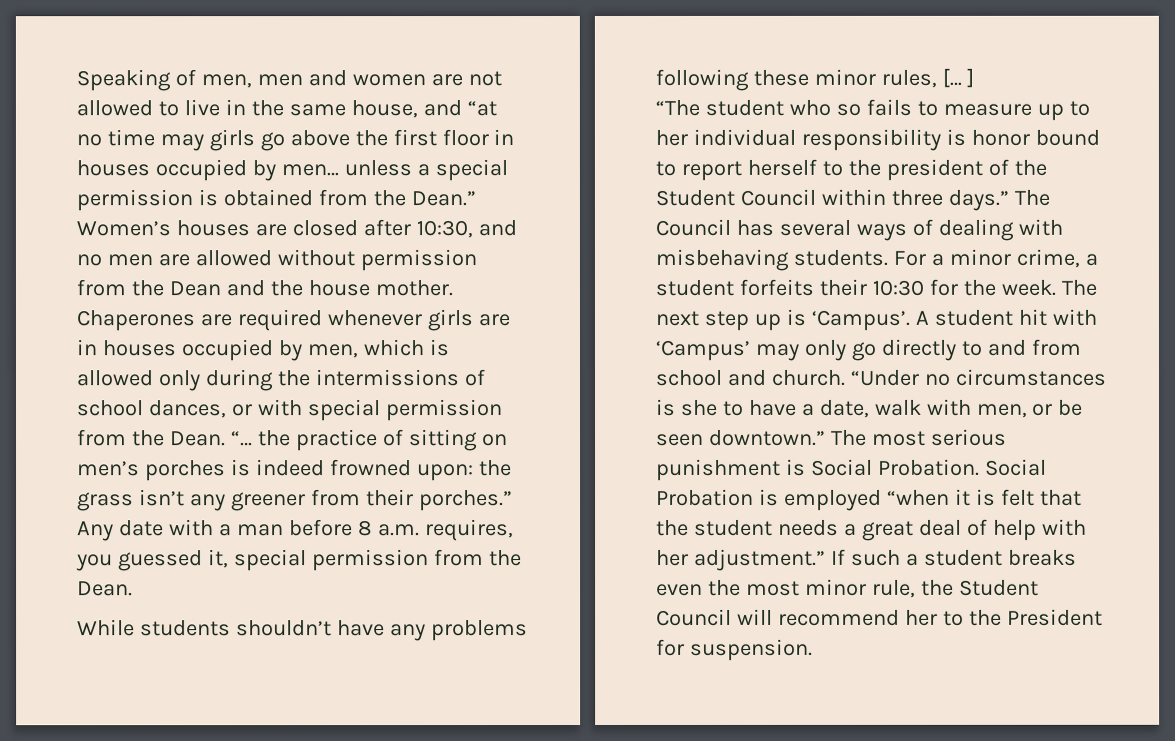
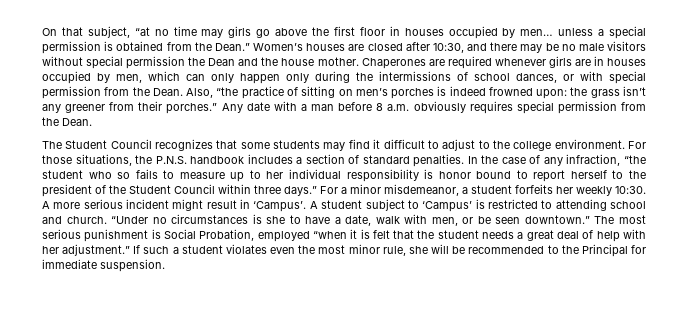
- Speaking of men, men and women are not allowed to live in the same house, and “at no time may girls go above the first floor in houses occupied by men… unless a special permission is obtained from the Dean.”
+ On that subject, “at no time may girls go above the first floor in houses occupied by men… unless a special permission is obtained from the Dean.”
- Women’s houses are closed after 10:30, and no men are allowed without permission from the Dean and the house mother.
+ Women’s houses are closed after 10:30, and there may be no male visitors without special permission the Dean and the house mother.
- Chaperones are required whenever girls are in houses occupied by men, which is allowed only during the intermissions of school dances, or with special permission from the Dean.
+ Chaperones are required whenever girls are in houses occupied by men, which can only happen only during the intermissions of school dances, or with special permission from the Dean.
- “… the practice of sitting on men’s porches is indeed frowned upon: the grass isn’t any greener from their porches.”
+ Also, “the practice of sitting on men’s porches is indeed frowned upon: the grass isn’t any greener from their porches.”
- Any date with a man before 8 a.m. requires, you guessed it, special permission from the Dean.
+ Any date with a man before 8 a.m. obviously requires special permission from the Dean.
- While students shouldn’t have any problems following these minor rules, [… ]
- “The student who so fails to measure up to her individual responsibility is honor bound to report herself to the president of the Student Council within three days.”
+ The Student Council recognizes that some students may find it difficult to adjust to the college environment. For those situations, the P.N.S. handbook includes a section of standard penalties. In the case of any infraction, “the student who so fails to measure up to her individual responsibility is honor bound to report herself to the president of the Student Council within three days.”
- The Council has several ways of dealing with misbehaving students.
- For a minor crime, a student forfeits their 10:30 for the week. The next step up is ‘Campus’. A student hit with ‘Campus’ may only go directly to and from school and church.
+ For a minor misdemeanor, a student forfeits her weekly 10:30. A more serious incident might result in ‘Campus’. A student subject to ‘Campus’ is restricted to attending school and church.
- The most serious punishment is Social Probation. Social Probation is employed “when it is felt that the student needs a great deal of help with her adjustment.”
+ The most serious punishment is Social Probation, employed “when it is felt that the student needs a great deal of help with her adjustment.”
- If such a student breaks even the most minor rule, the Student Council will recommend her to the President for suspension.
+ If such a student violates even the most minor rule, she will be recommended to the Principal for immediate suspension.

